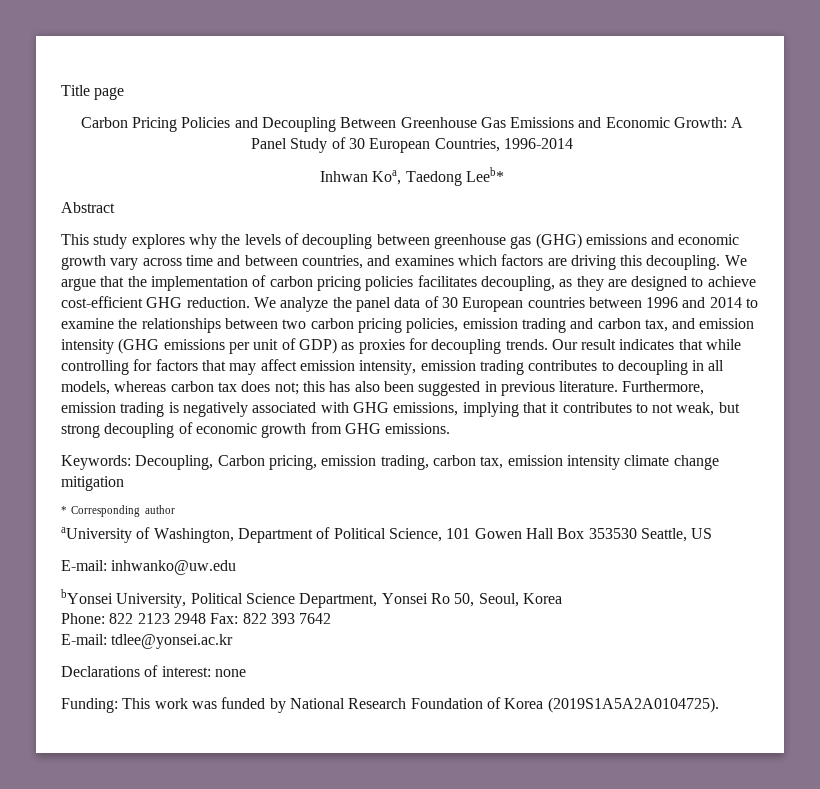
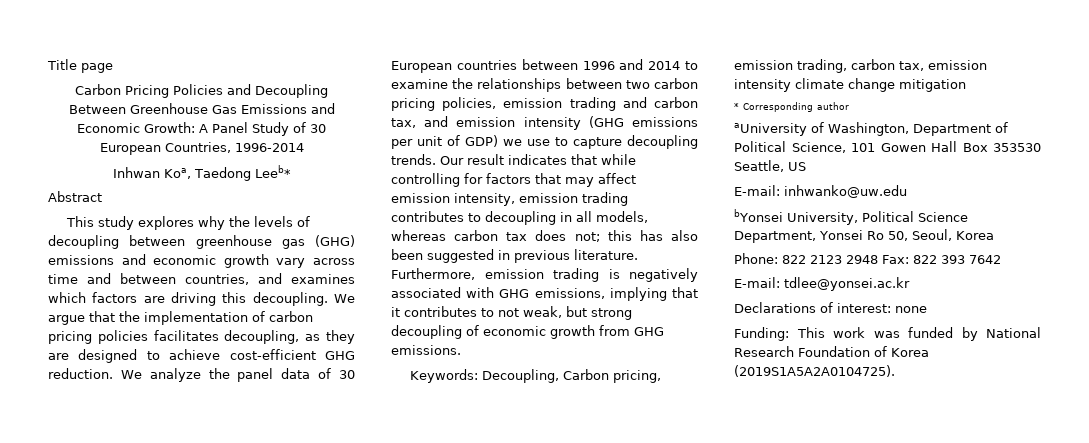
- We analyze the panel data of 30 European countries between 1996 and 2014 to examine the relationships between two carbon pricing policies, emission trading and carbon tax, and emission intensity (GHG emissions per unit of GDP) as proxies for decoupling trends.
+ We analyze the panel data of 30 European countries between 1996 and 2014 to examine the relationships between two carbon pricing policies, emission trading and carbon tax, and emission intensity (GHG emissions per unit of GDP) we use to capture decoupling trends.

